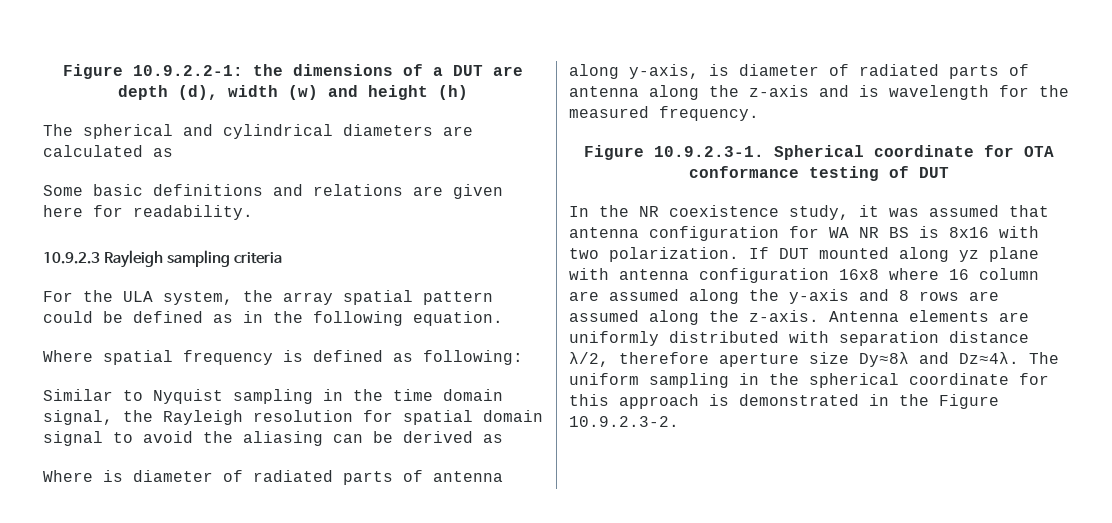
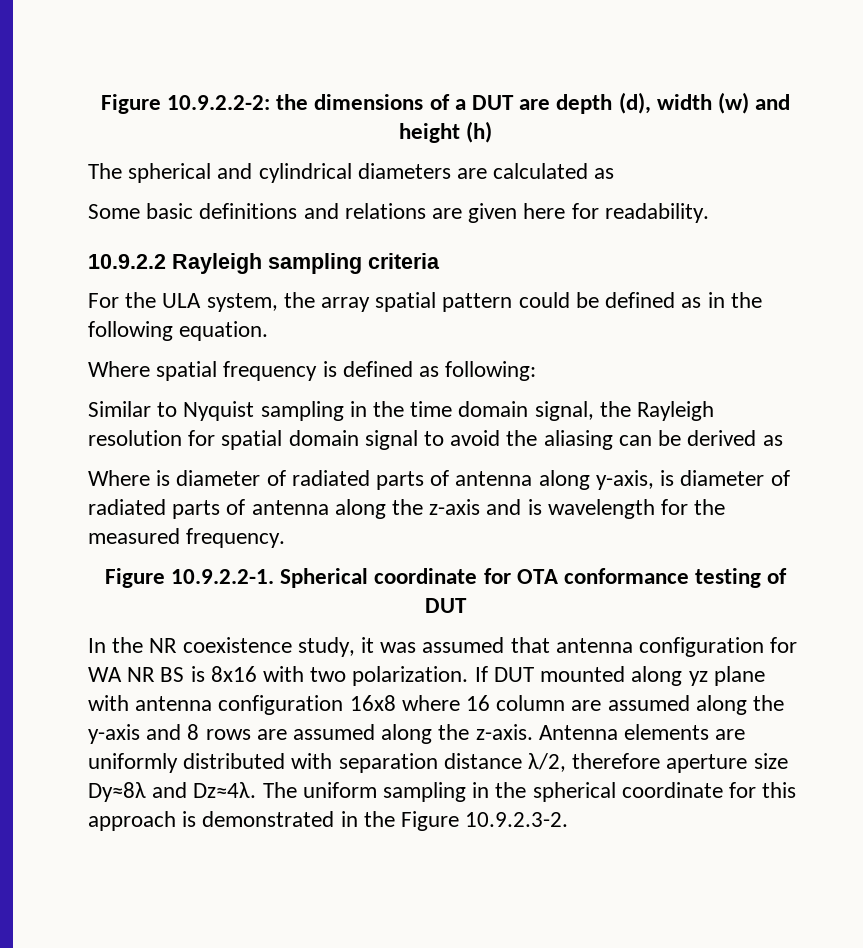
- Figure 10.9.2.2-1: the dimensions of a DUT are depth (d), width (w) and height (h)
+ Figure 10.9.2.2-2: the dimensions of a DUT are depth (d), width (w) and height (h)
- 10.9.2.3 Rayleigh sampling criteria
+ 10.9.2.2 Rayleigh sampling criteria
- Figure 10.9.2.3-1. Spherical coordinate for OTA conformance testing of DUT
+ Figure 10.9.2.2-1. Spherical coordinate for OTA conformance testing of DUT

